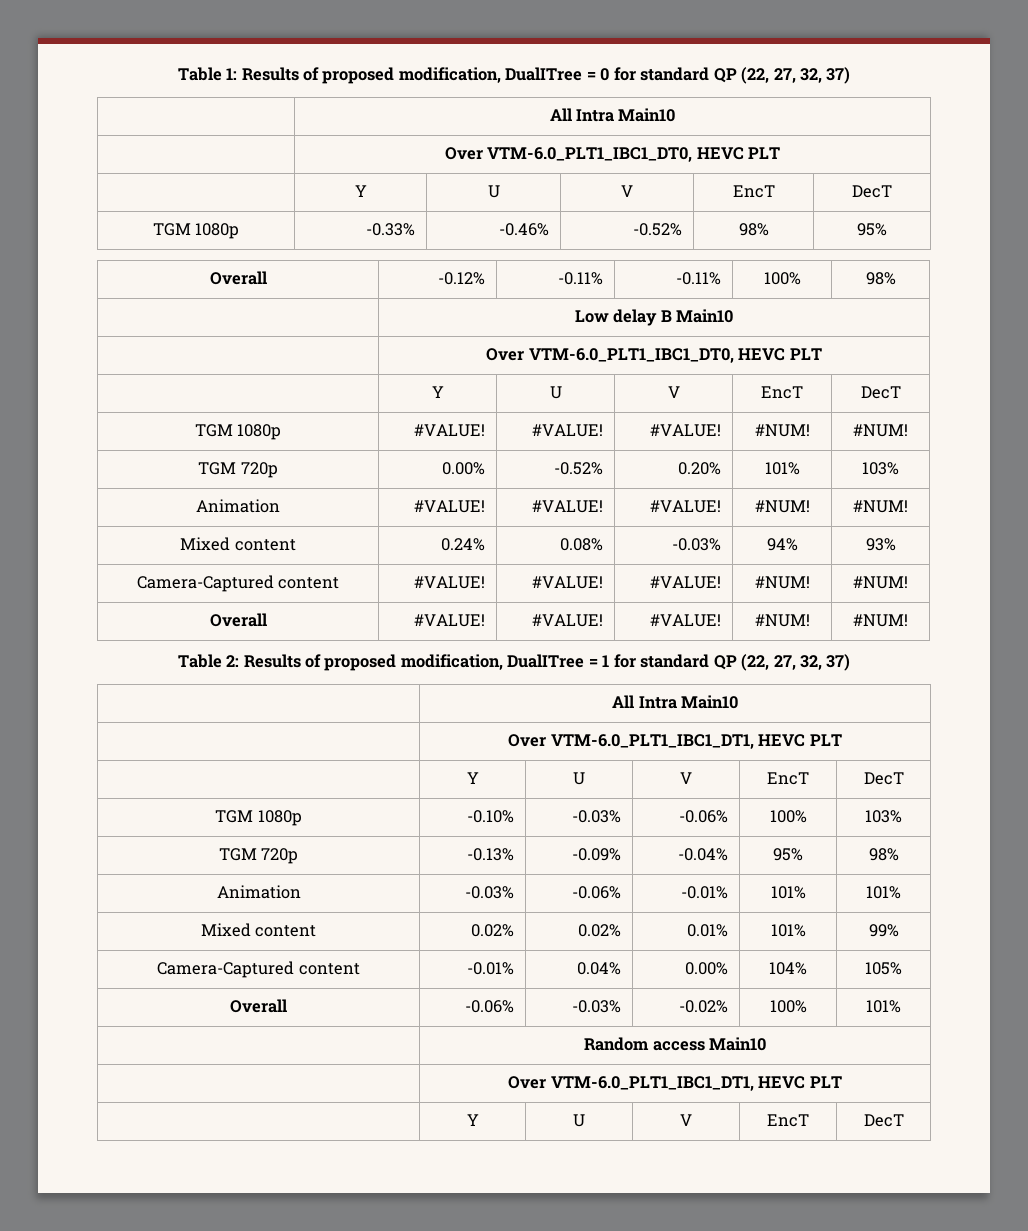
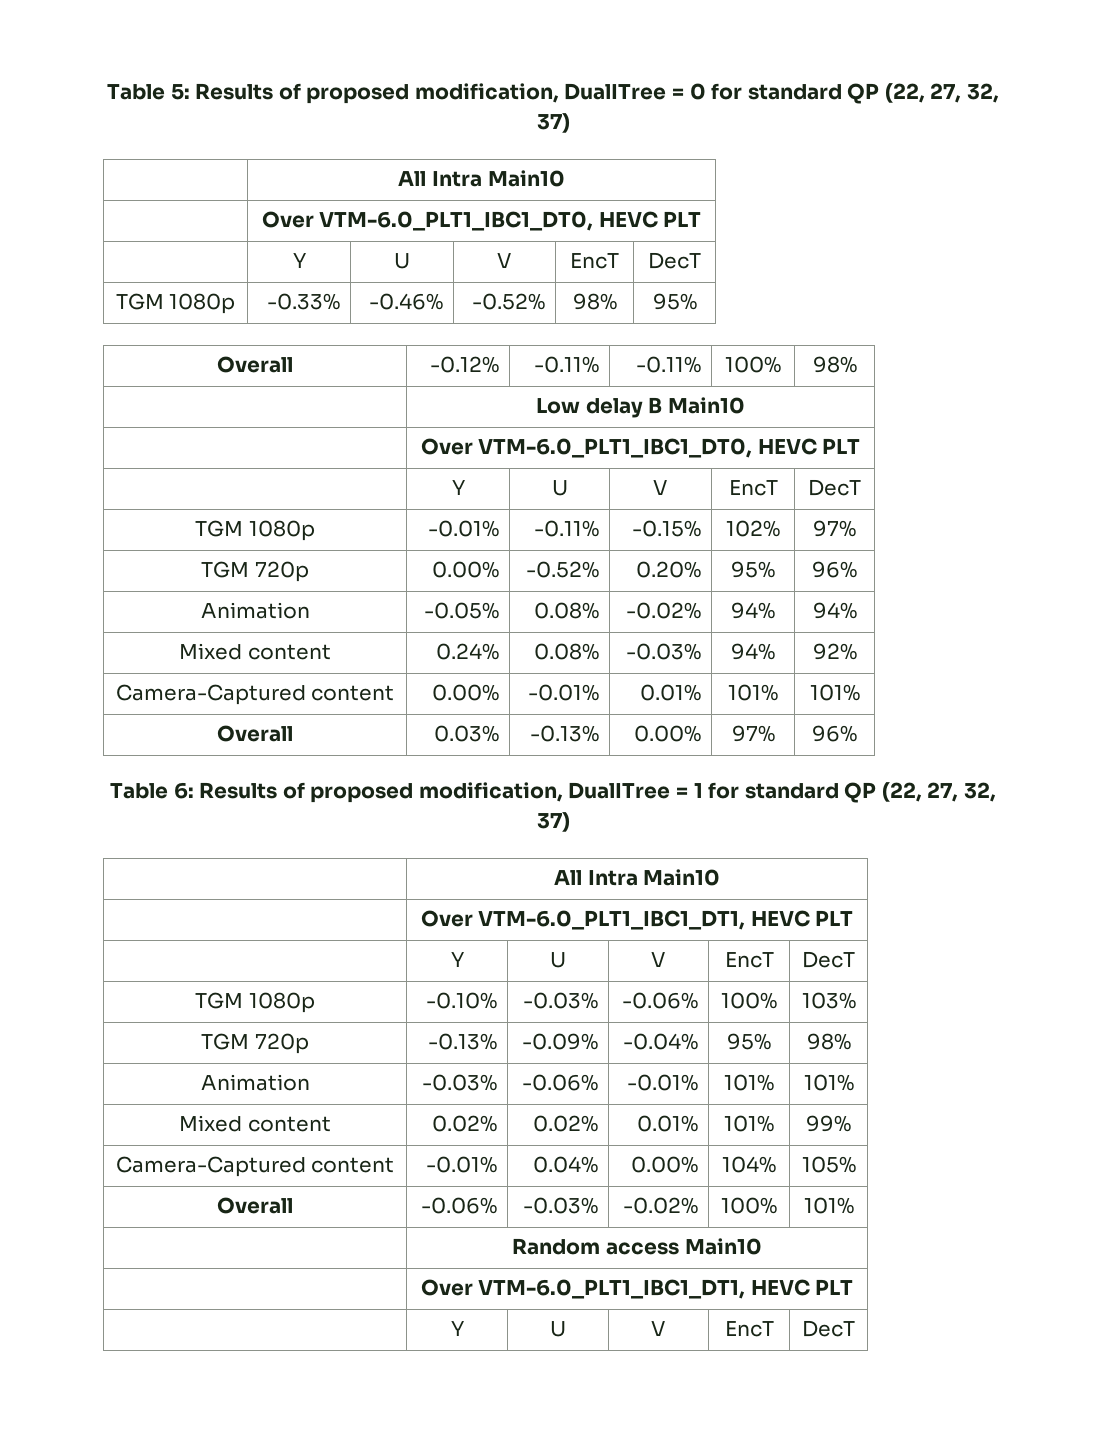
- Table 1: Results of proposed modification, DualITree = 0 for standard QP (22, 27, 32, 37)
+ Table 5: Results of proposed modification, DualITree = 0 for standard QP (22, 27, 32, 37)
- TGM 1080p | #VALUE! | #VALUE! | #VALUE! | #NUM! | #NUM!
+ TGM 1080p | -0.01% | -0.11% | -0.15% | 102% | 97%
- TGM 720p | 0.00% | -0.52% | 0.20% | 101% | 103%
- Animation | #VALUE! | #VALUE! | #VALUE! | #NUM! | #NUM!
+ TGM 720p | 0.00% | -0.52% | 0.20% | 95% | 96%
+ Animation | -0.05% | 0.08% | -0.02% | 94% | 94%
- Mixed content | 0.24% | 0.08% | -0.03% | 94% | 93%
- Camera-Captured content | #VALUE! | #VALUE! | #VALUE! | #NUM! | #NUM!
- Overall | #VALUE! | #VALUE! | #VALUE! | #NUM! | #NUM!
- Table 2: Results of proposed modification, DualITree = 1 for standard QP (22, 27, 32, 37)
+ Mixed content | 0.24% | 0.08% | -0.03% | 94% | 92%
+ Camera-Captured content | 0.00% | -0.01% | 0.01% | 101% | 101%
+ Overall | 0.03% | -0.13% | 0.00% | 97% | 96%
+ Table 6: Results of proposed modification, DualITree = 1 for standard QP (22, 27, 32, 37)

